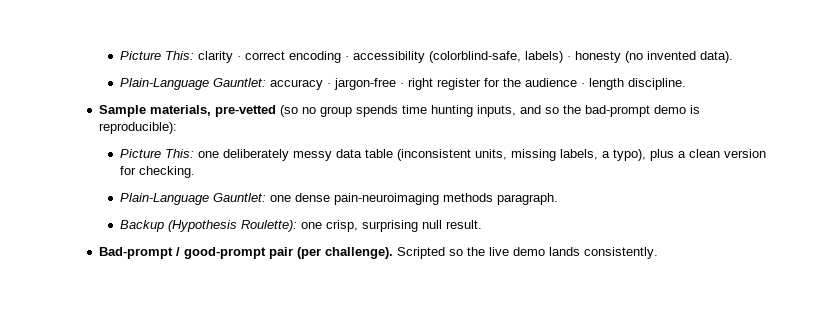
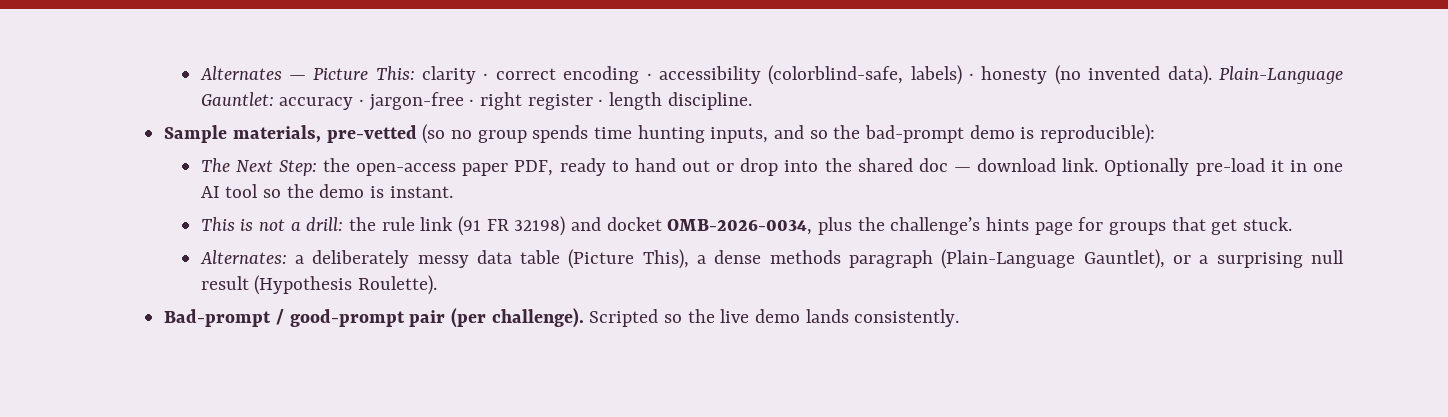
- Picture This: clarity · correct encoding · accessibility (colorblind-safe, labels) · honesty (no invented data).
- Plain-Language Gauntlet: accuracy · jargon-free · right register for the audience · length discipline.
+ Alternates — Picture This: clarity · correct encoding · accessibility (colorblind-safe, labels) · honesty (no invented data). Plain-Language Gauntlet: accuracy · jargon-free · right register · length discipline.
- Picture This: one deliberately messy data table (inconsistent units, missing labels, a typo), plus a clean version for checking.
- Plain-Language Gauntlet: one dense pain-neuroimaging methods paragraph.
- Backup (Hypothesis Roulette): one crisp, surprising null result.
+ The Next Step: the open-access paper PDF, ready to hand out or drop into the shared doc — download link. Optionally pre-load it in one AI tool so the demo is instant.
+ This is not a drill: the rule link (91 FR 32198) and docket OMB-2026-0034, plus the challenge’s hints page for groups that get stuck.
+ Alternates: a deliberately messy data table (Picture This), a dense methods paragraph (Plain-Language Gauntlet), or a surprising null result (Hypothesis Roulette).

